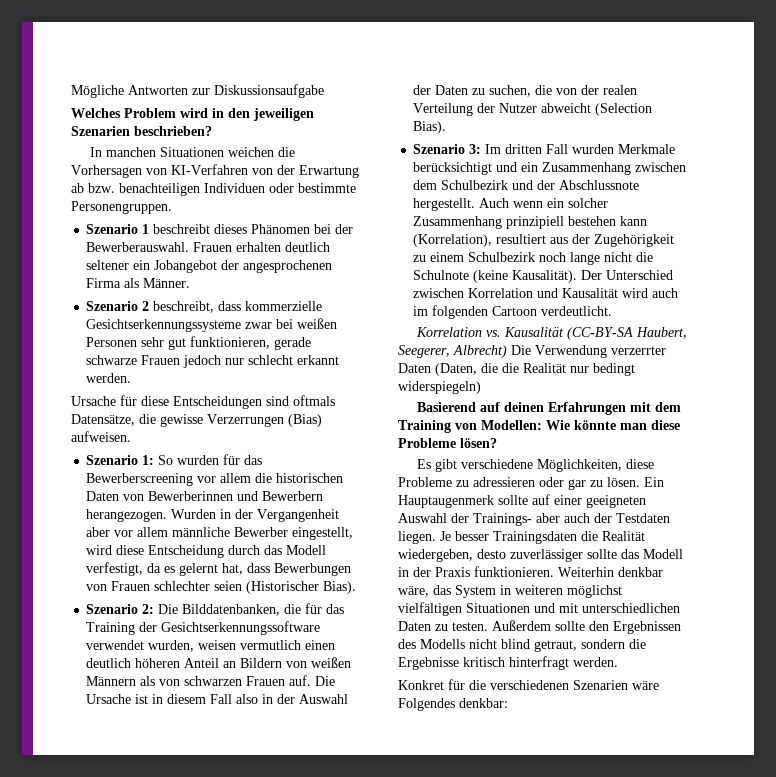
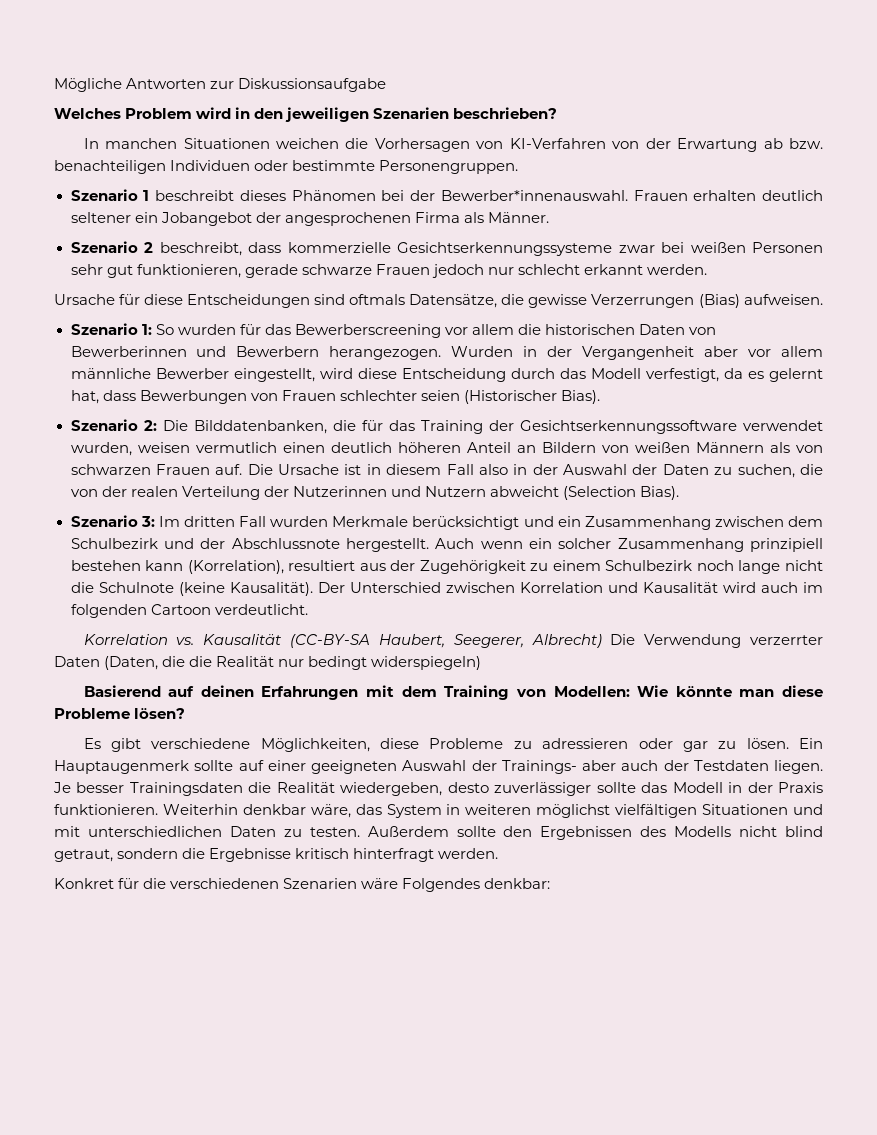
- Szenario 1 beschreibt dieses Phänomen bei der Bewerberauswahl.
+ Szenario 1 beschreibt dieses Phänomen bei der Bewerber*innenauswahl.
- Die Ursache ist in diesem Fall also in der Auswahl der Daten zu suchen, die von der realen Verteilung der Nutzer abweicht (Selection Bias).
+ Die Ursache ist in diesem Fall also in der Auswahl der Daten zu suchen, die von der realen Verteilung der Nutzerinnen und Nutzern abweicht (Selection Bias).

